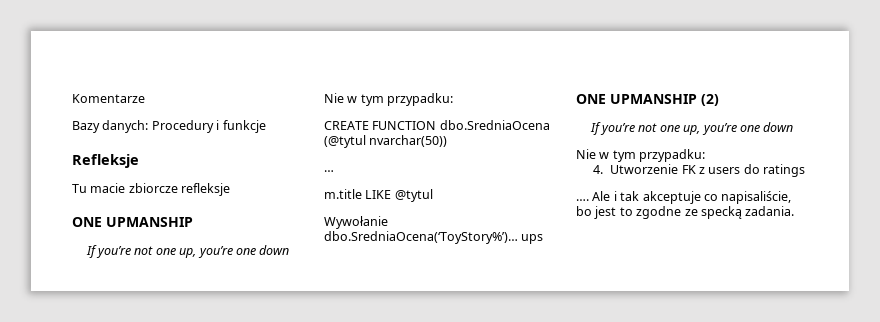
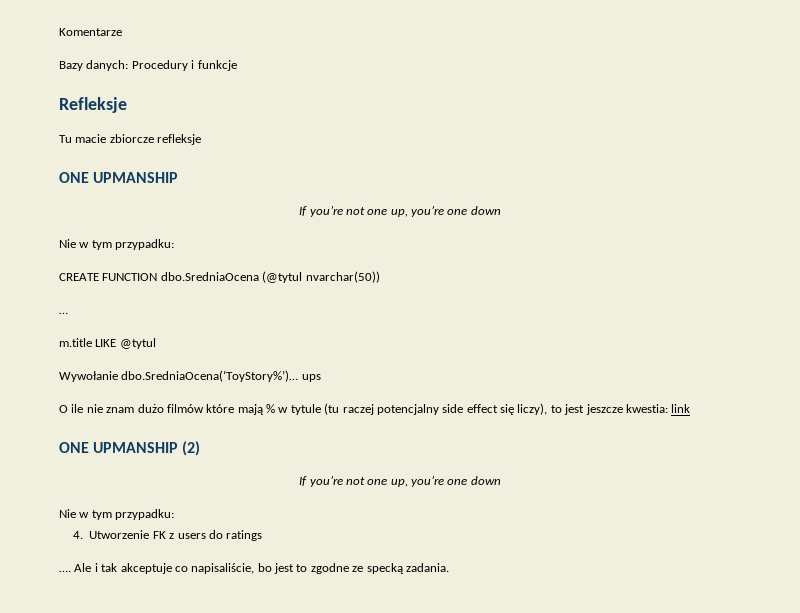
+ O ile nie znam dużo filmów które mają % w tytule (tu raczej potencjalny side effect się liczy), to jest jeszcze kwestia: link

